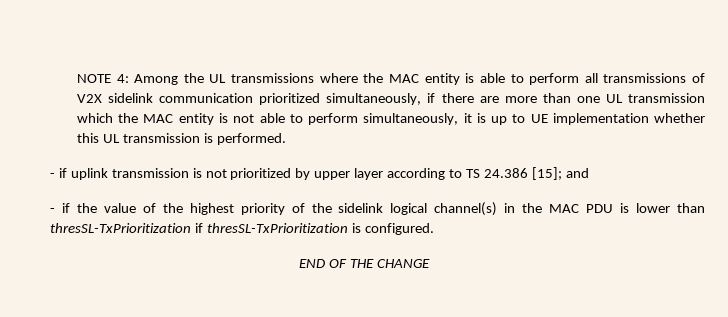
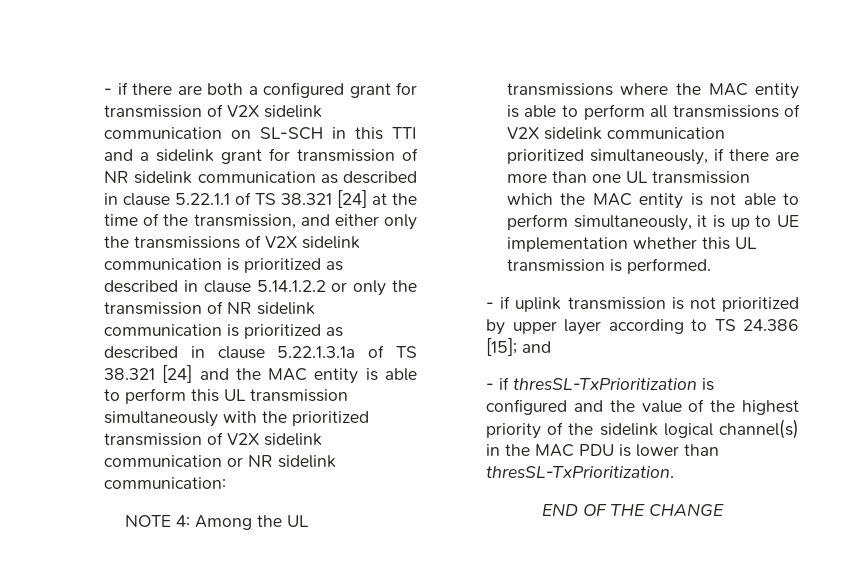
+ - if there are both a configured grant for transmission of V2X sidelink communication on SL-SCH in this TTI and a sidelink grant for transmission of NR sidelink communication as described in clause 5.22.1.1 of TS 38.321 [24] at the time of the transmission, and either only the transmissions of V2X sidelink communication is prioritized as described in clause 5.14.1.2.2 or only the transmission of NR sidelink communication is prioritized as described in clause 5.22.1.3.1a of TS 38.321 [24] and the MAC entity is able to perform this UL transmission simultaneously with the prioritized transmission of V2X sidelink communication or NR sidelink communication:
- - if the value of the highest priority of the sidelink logical channel(s) in the MAC PDU is lower than thresSL-TxPrioritization if thresSL-TxPrioritization is configured.
+ - if thresSL-TxPrioritization is configured and the value of the highest priority of the sidelink logical channel(s) in the MAC PDU is lower than thresSL-TxPrioritization.

